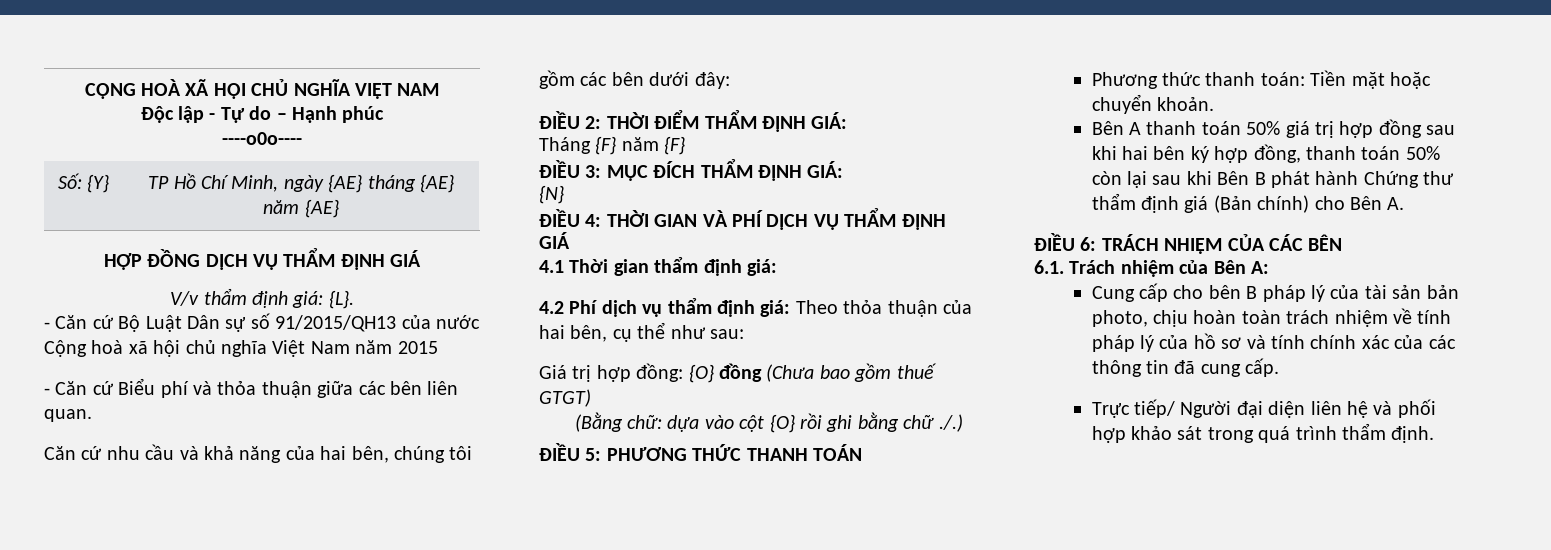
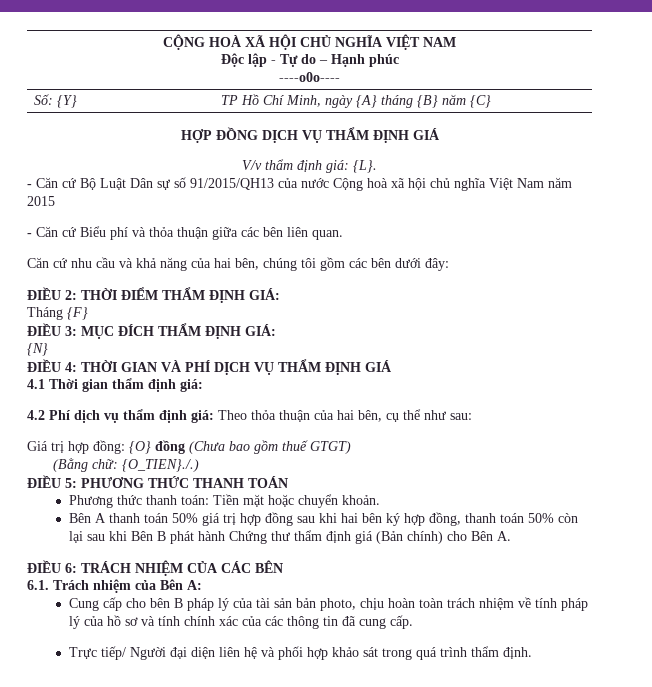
- Số: {Y} | TP Hồ Chí Minh, ngày {AE} tháng {AE} năm {AE}
+ Số: {Y} | TP Hồ Chí Minh, ngày {A} tháng {B} năm {C}
- Tháng {F} năm {F}
+ Tháng {F}
- (Bằng chữ: dựa vào cột {O} rồi ghi bằng chữ ./.)
+ (Bằng chữ: {O_TIEN}./.)

